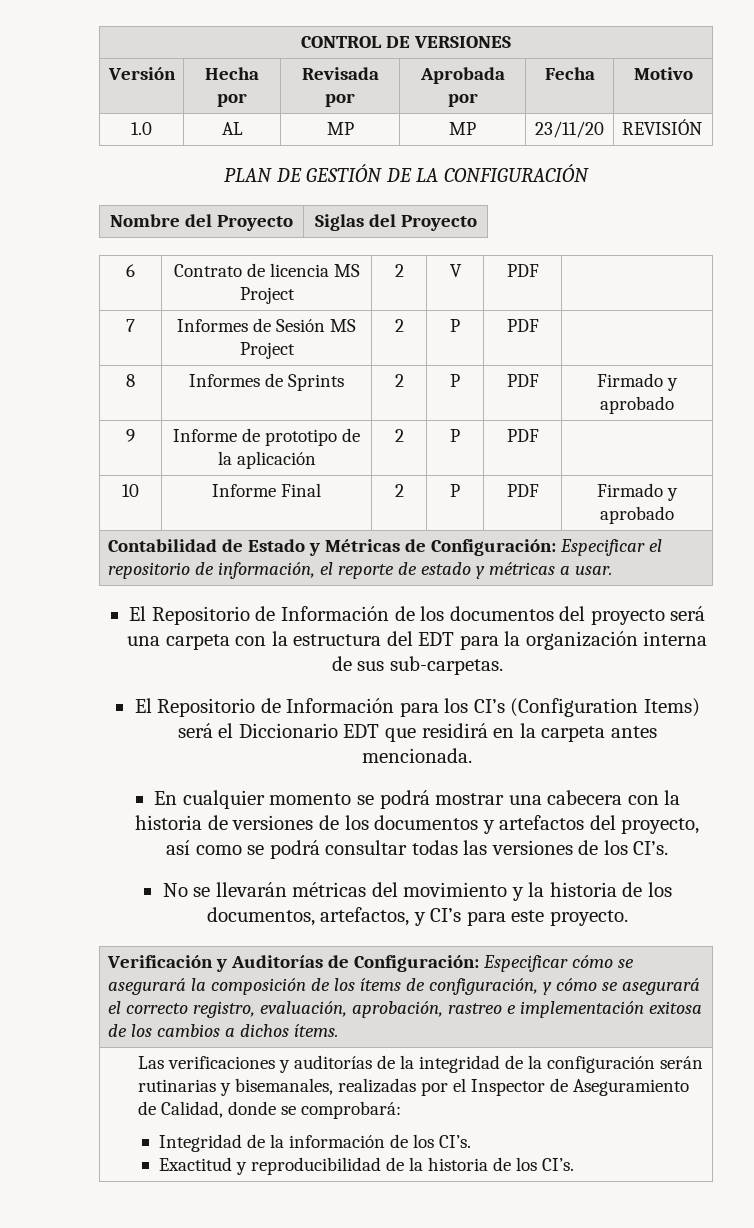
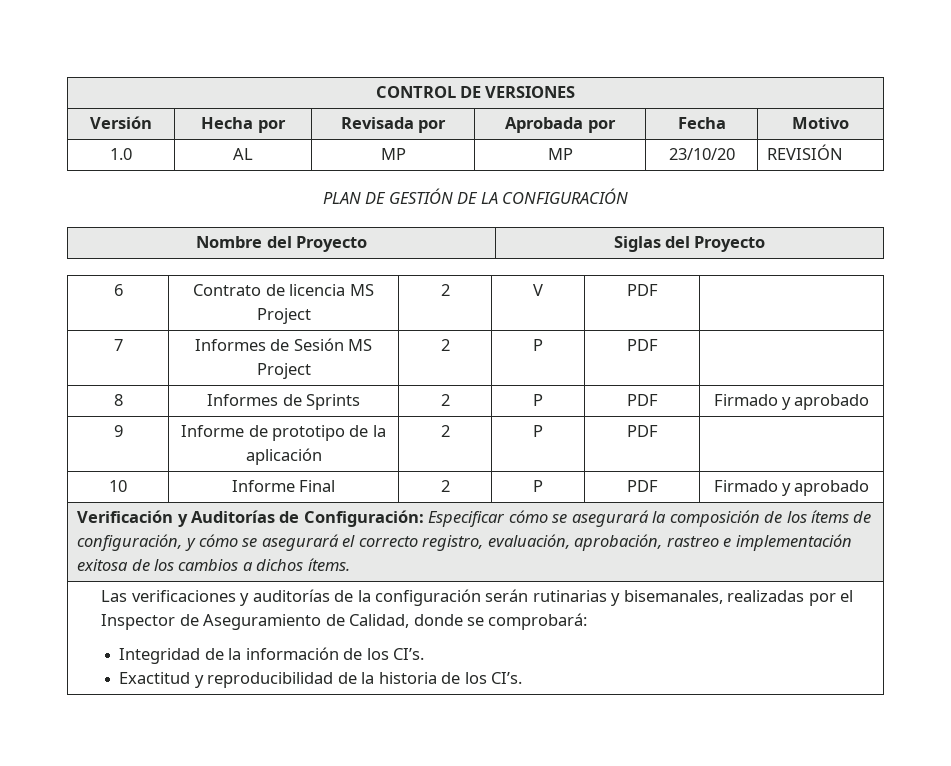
- 1.0 | AL | MP | MP | 23/11/20 | REVISIÓN
+ 1.0 | AL | MP | MP | 23/10/20 | REVISIÓN
- Contabilidad de Estado y Métricas de Configuración: Especificar el repositorio de información, el reporte de estado y métricas a usar.
- El Repositorio de Información de los documentos del proyecto será una carpeta con la estructura del EDT para la organización interna de sus sub-carpetas.
- El Repositorio de Información para los CI’s (Configuration Items) será el Diccionario EDT que residirá en la carpeta antes mencionada.
- En cualquier momento se podrá mostrar una cabecera con la historia de versiones de los documentos y artefactos del proyecto, así como se podrá consultar todas las versiones de los CI’s.
- No se llevarán métricas del movimiento y la historia de los documentos, artefactos, y CI’s para este proyecto.
- Las verificaciones y auditorías de la integridad de la configuración serán rutinarias y bisemanales, realizadas por el Inspector de Aseguramiento de Calidad, donde se comprobará:
+ Las verificaciones y auditorías de la configuración serán rutinarias y bisemanales, realizadas por el Inspector de Aseguramiento de Calidad, donde se comprobará:

